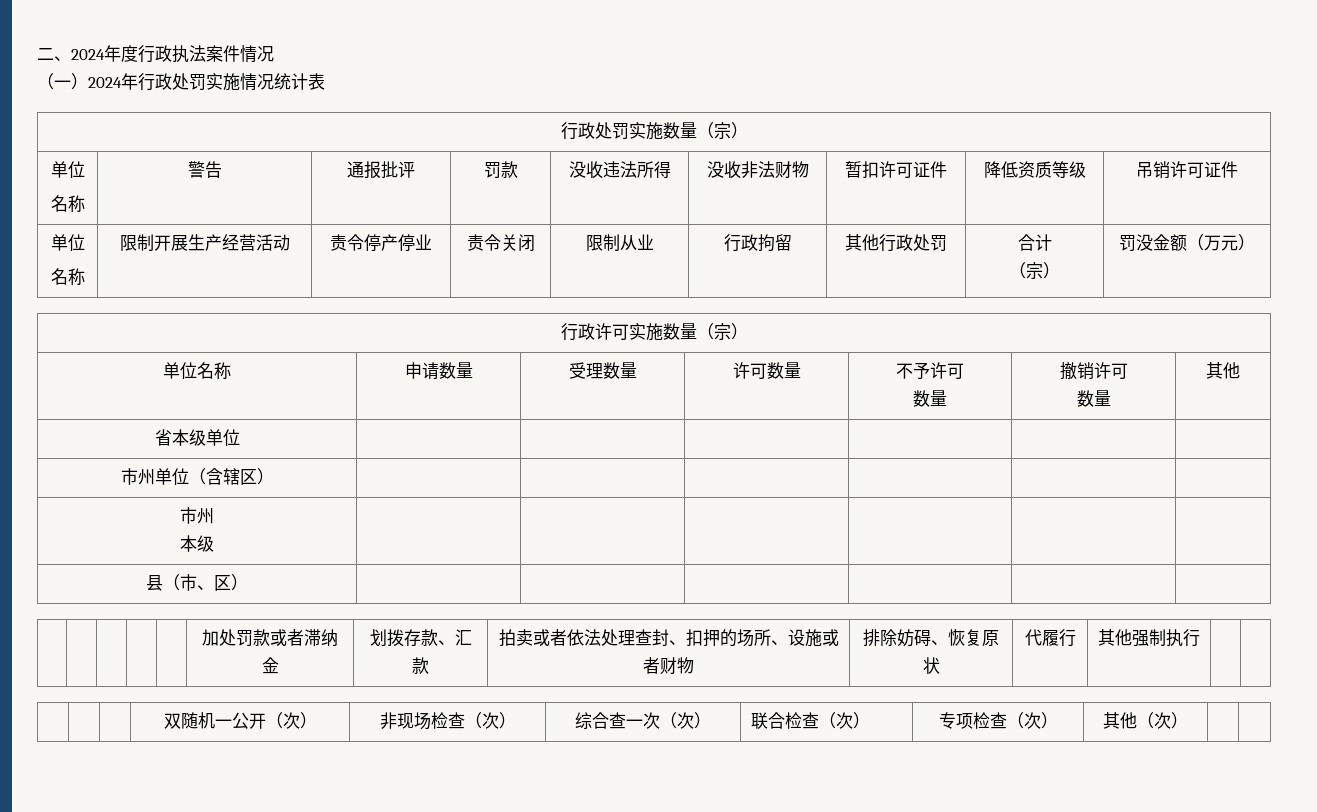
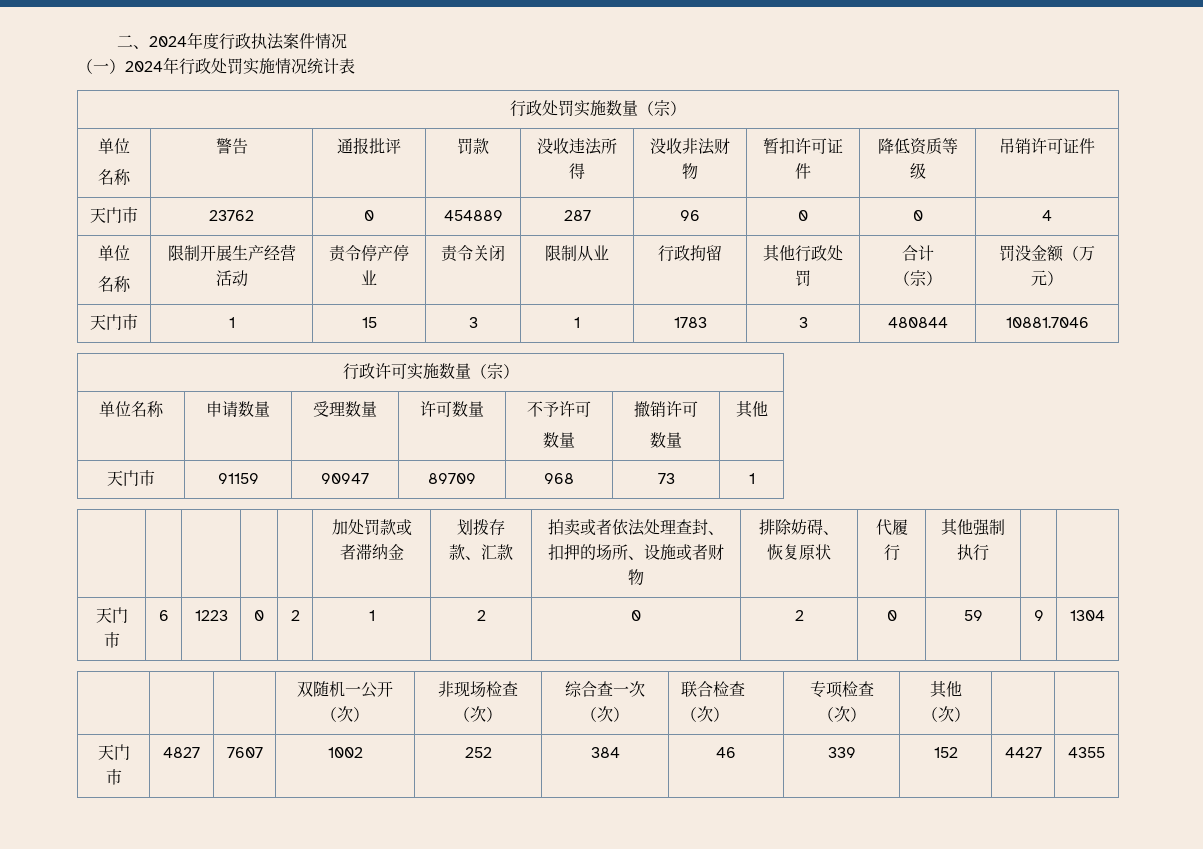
+ 天门市 | 23762 | 0 | 454889 | 287 | 96 | 0 | 0 | 4
+ 天门市 | 1 | 15 | 3 | 1 | 1783 | 3 | 480844 | 10881.7046
- 省本级单位 | | | | | |
- 市州单位（含辖区） | | | | | |
- 市州
- 本级 | | | | | |
- 县（市、区） | | | | | |
+ 天门市 | 91159 | 90947 | 89709 | 968 | 73 | 1
+ 天门市 | 6 | 1223 | 0 | 2 | 1 | 2 | 0 | 2 | 0 | 59 | 9 | 1304
+ 天门市 | 4827 | 7607 | 1002 | 252 | 384 | 46 | 339 | 152 | 4427 | 4355

